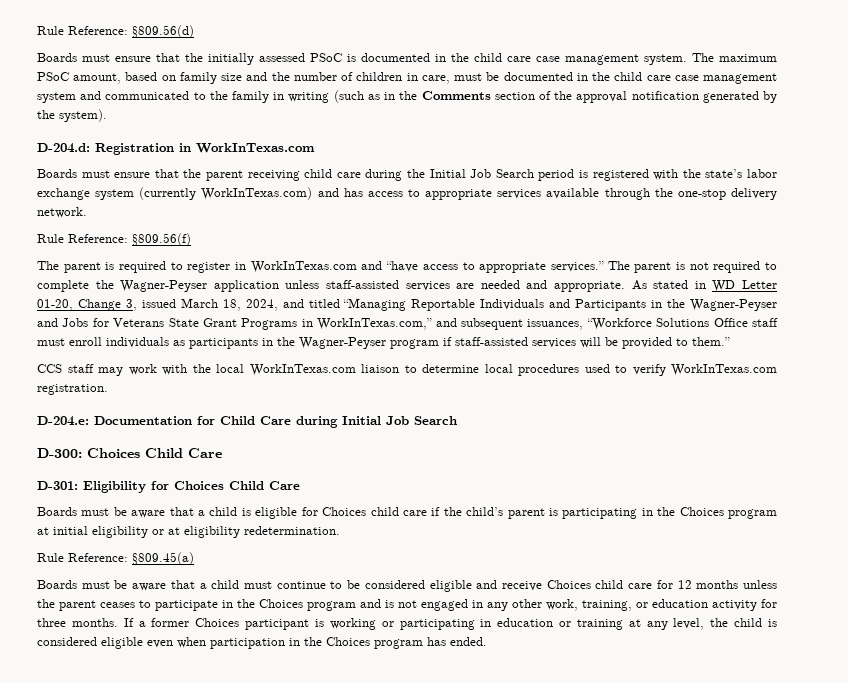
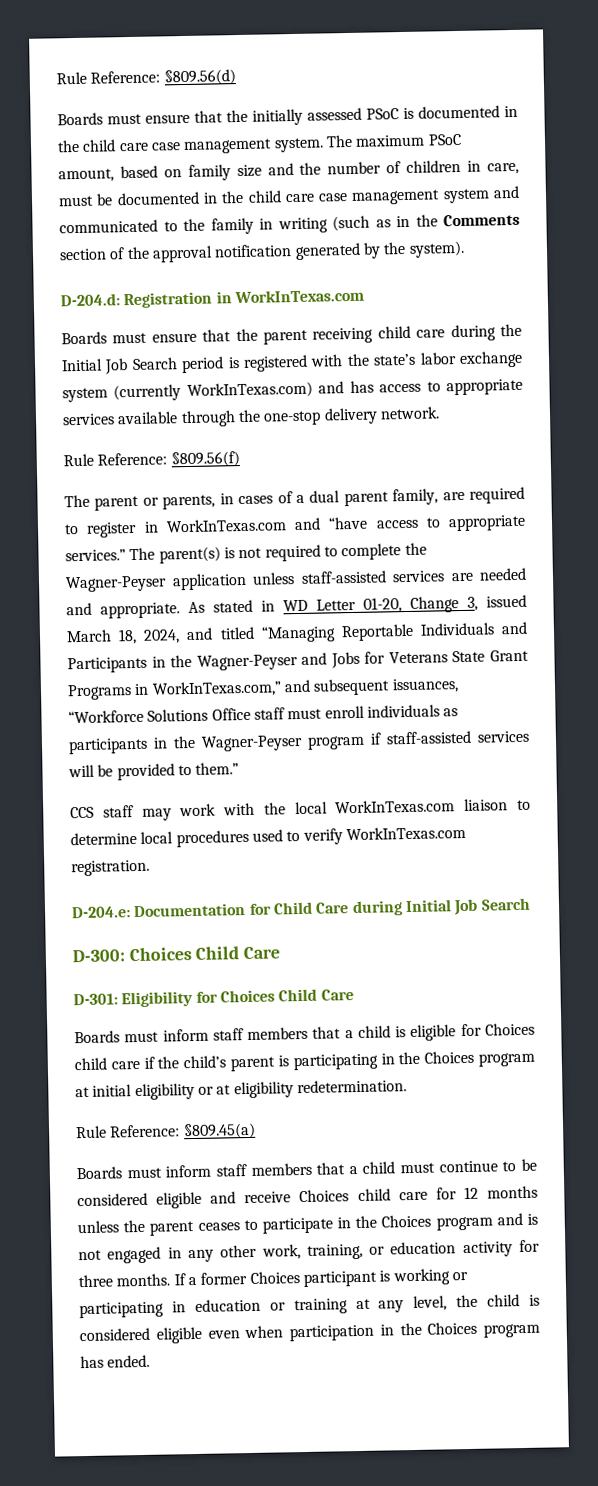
- The parent is required to register in WorkInTexas.com and “have access to appropriate services.”
+ The parent or parents, in cases of a dual parent family, are required to register in WorkInTexas.com and “have access to appropriate services.”
- The parent is not required to complete the Wagner-Peyser application unless staff-assisted services are needed and appropriate.
+ The parent(s) is not required to complete the Wagner-Peyser application unless staff-assisted services are needed and appropriate.
- Boards must be aware that a child is eligible for Choices child care if the child’s parent is participating in the Choices program at initial eligibility or at eligibility redetermination.
+ Boards must inform staff members that a child is eligible for Choices child care if the child’s parent is participating in the Choices program at initial eligibility or at eligibility redetermination.
- Boards must be aware that a child must continue to be considered eligible and receive Choices child care for 12 months unless the parent ceases to participate in the Choices program and is not engaged in any other work, training, or education activity for three months.
+ Boards must inform staff members that a child must continue to be considered eligible and receive Choices child care for 12 months unless the parent ceases to participate in the Choices program and is not engaged in any other work, training, or education activity for three months.

